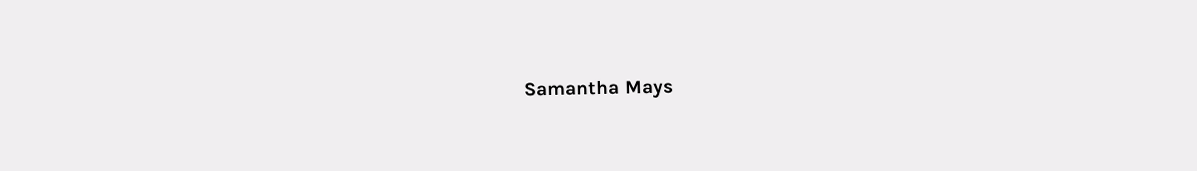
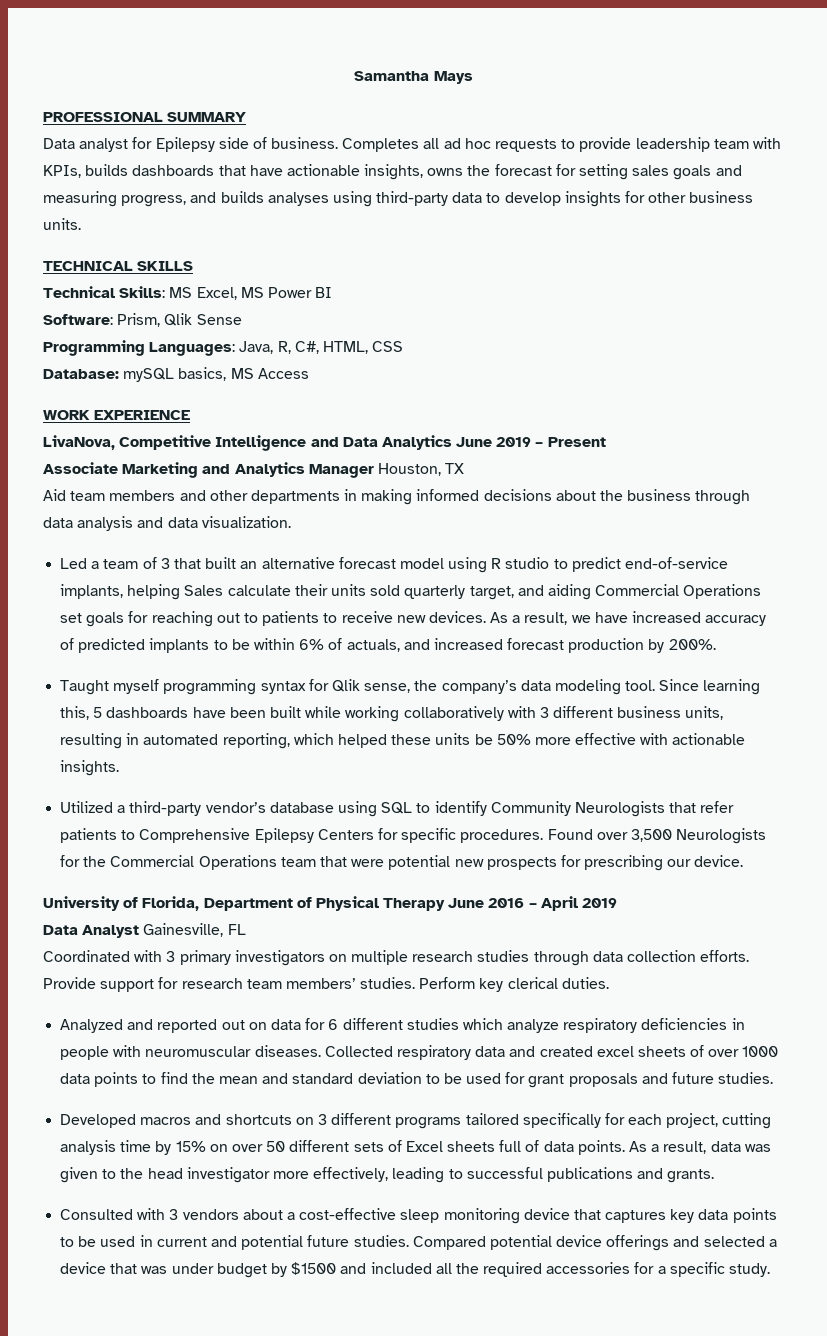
+ PROFESSIONAL SUMMARY
+ Data analyst for Epilepsy side of business. Completes all ad hoc requests to provide leadership team with KPIs, builds dashboards that have actionable insights, owns the forecast for setting sales goals and measuring progress, and builds analyses using third-party data to develop insights for other business units.
+ TECHNICAL SKILLS
+ Technical Skills: MS Excel, MS Power BI
+ Software: Prism, Qlik Sense
+ Programming Languages: Java, R, C#, HTML, CSS
+ Database: mySQL basics, MS Access
+ WORK EXPERIENCE
+ LivaNova, Competitive Intelligence and Data Analytics June 2019 – Present
+ Associate Marketing and Analytics Manager Houston, TX
+ Aid team members and other departments in making informed decisions about the business through data analysis and data visualization.
+ Led a team of 3 that built an alternative forecast model using R studio to predict end-of-service implants, helping Sales calculate their units sold quarterly target, and aiding Commercial Operations set goals for reaching out to patients to receive new devices. As a result, we have increased accuracy of predicted implants to be within 6% of actuals, and increased forecast production by 200%.
+ Taught myself programming syntax for Qlik sense, the company’s data modeling tool. Since learning this, 5 dashboards have been built while working collaboratively with 3 different business units, resulting in automated reporting, which helped these units be 50% more effective with actionable insights.
+ Utilized a third-party vendor’s database using SQL to identify Community Neurologists that refer patients to Comprehensive Epilepsy Centers for specific procedures. Found over 3,500 Neurologists for the Commercial Operations team that were potential new prospects for prescribing our device.
+ University of Florida, Department of Physical Therapy June 2016 – April 2019
+ Data Analyst Gainesville, FL
+ Coordinated with 3 primary investigators on multiple research studies through data collection efforts. Provide support for research team members’ studies. Perform key clerical duties.
+ Analyzed and reported out on data for 6 different studies which analyze respiratory deficiencies in people with neuromuscular diseases. Collected respiratory data and created excel sheets of over 1000 data points to find the mean and standard deviation to be used for grant proposals and future studies.
+ Developed macros and shortcuts on 3 different programs tailored specifically for each project, cutting analysis time by 15% on over 50 different sets of Excel sheets full of data points. As a result, data was given to the head investigator more effectively, leading to successful publications and grants.
+ Consulted with 3 vendors about a cost-effective sleep monitoring device that captures key data points to be used in current and potential future studies. Compared potential device offerings and selected a device that was under budget by $1500 and included all the required accessories for a specific study.

